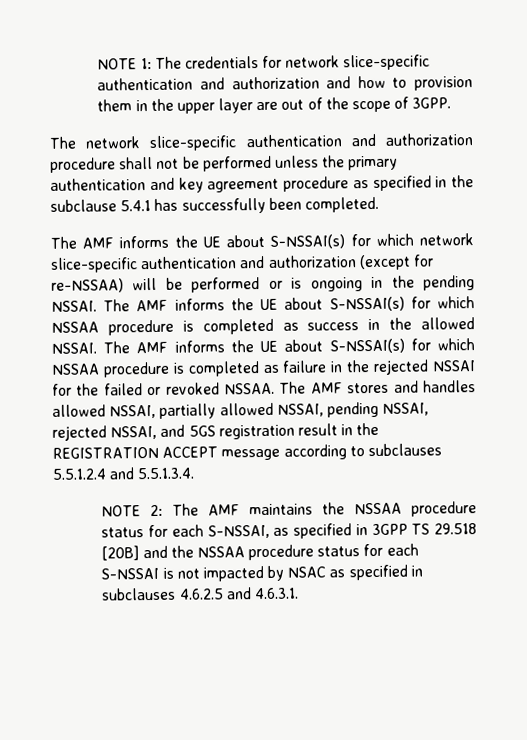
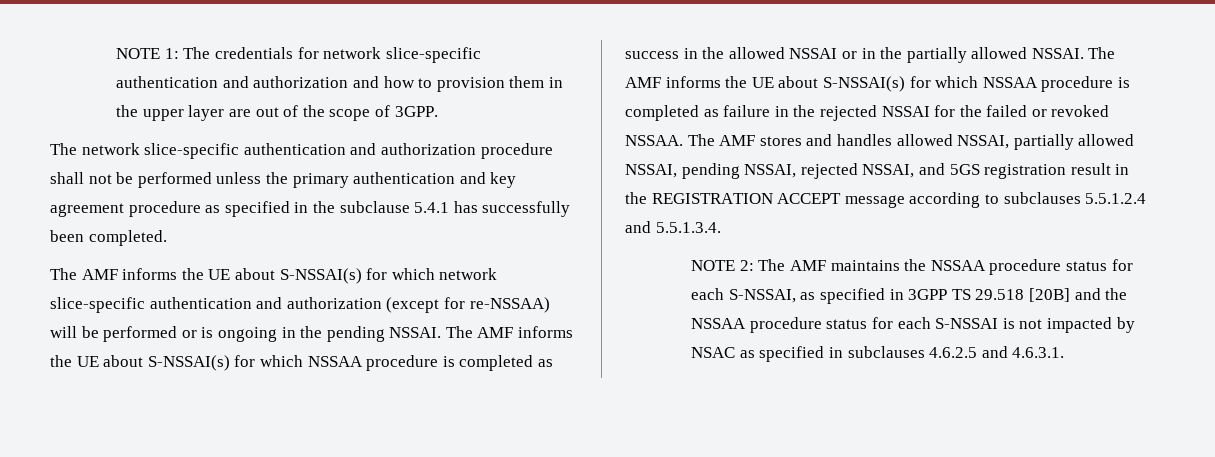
- The AMF informs the UE about S-NSSAI(s) for which NSSAA procedure is completed as success in the allowed NSSAI.
+ The AMF informs the UE about S-NSSAI(s) for which NSSAA procedure is completed as success in the allowed NSSAI or in the partially allowed NSSAI.

